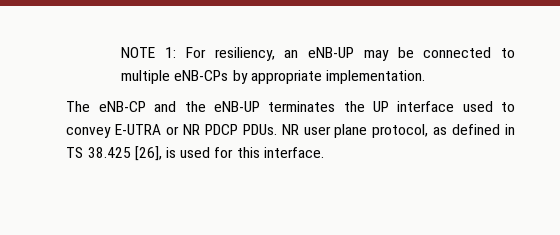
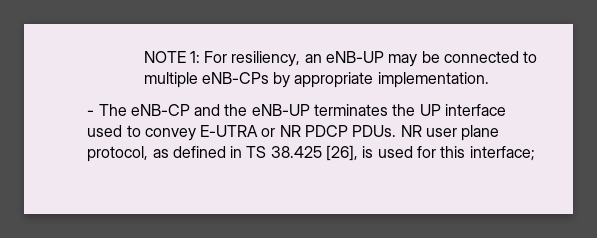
- The eNB-CP and the eNB-UP terminates the UP interface used to convey E-UTRA or NR PDCP PDUs.
+ - The eNB-CP and the eNB-UP terminates the UP interface used to convey E-UTRA or NR PDCP PDUs.
- NR user plane protocol, as defined in TS 38.425 [26], is used for this interface.
+ NR user plane protocol, as defined in TS 38.425 [26], is used for this interface;

